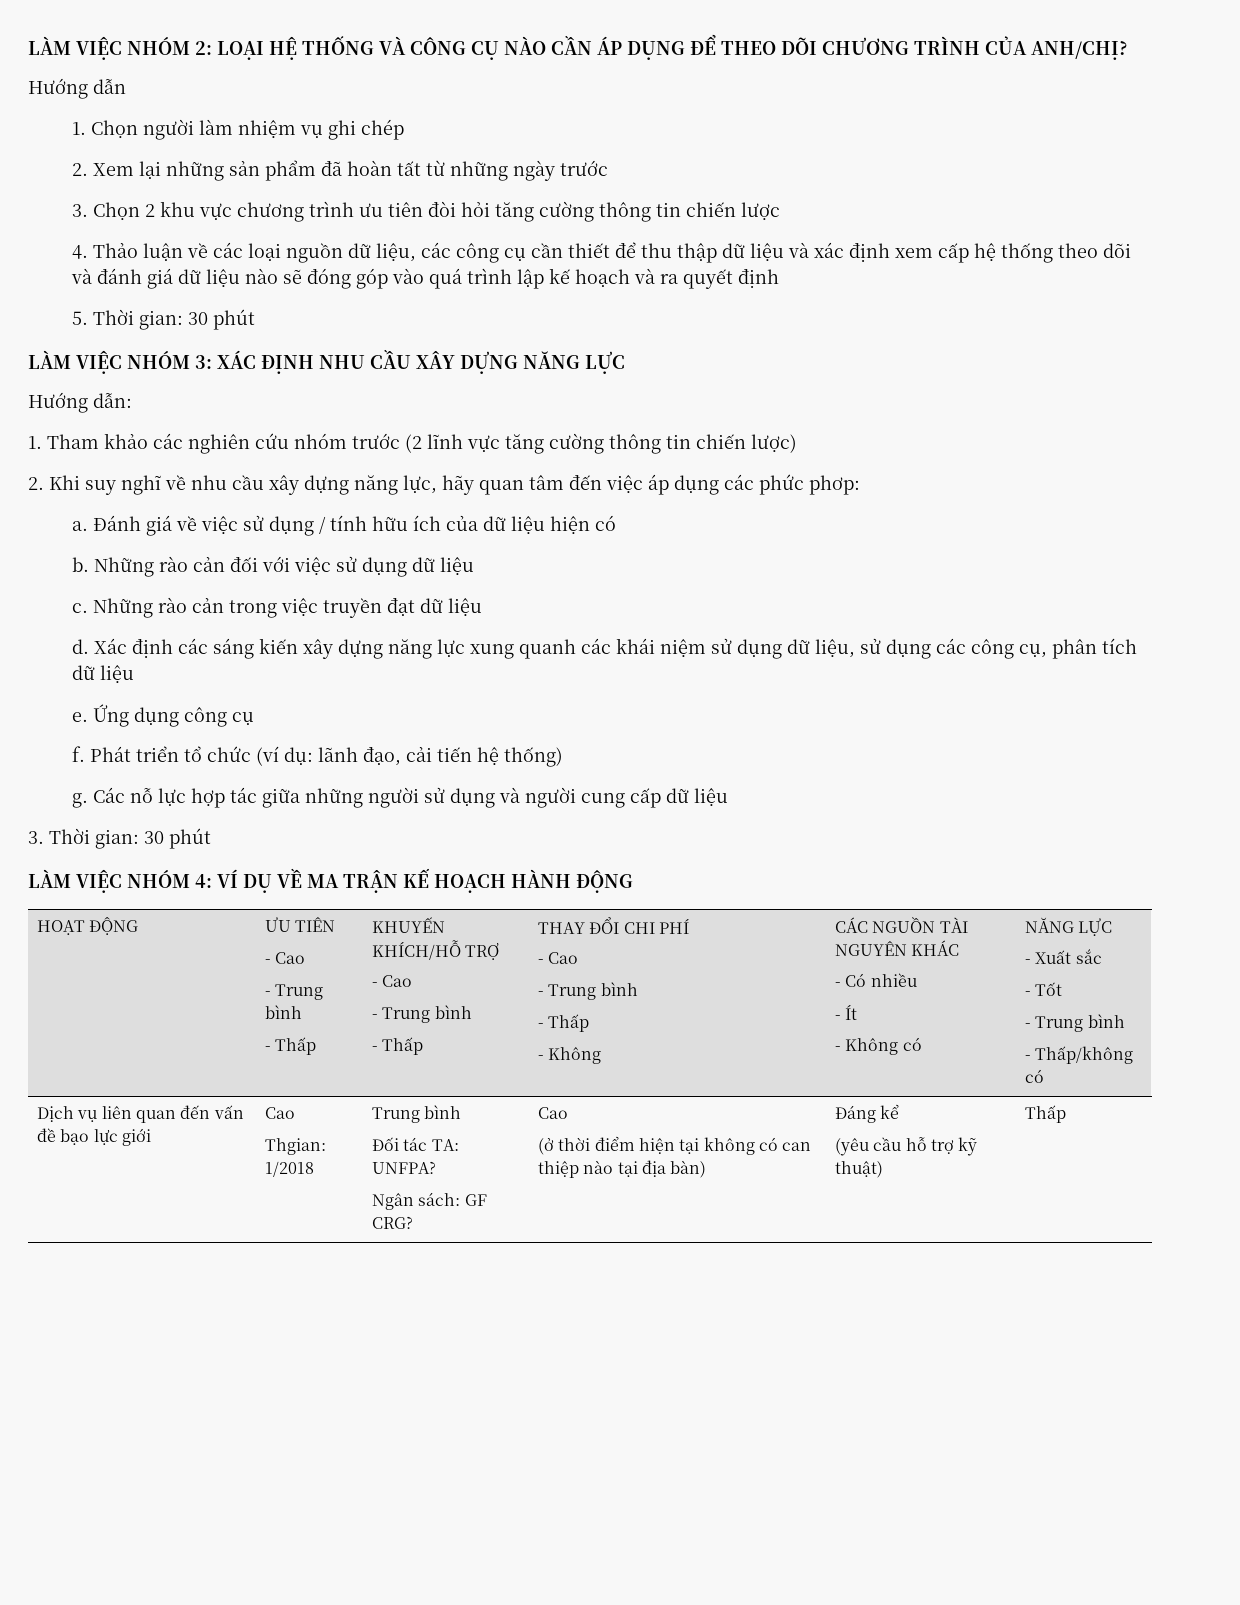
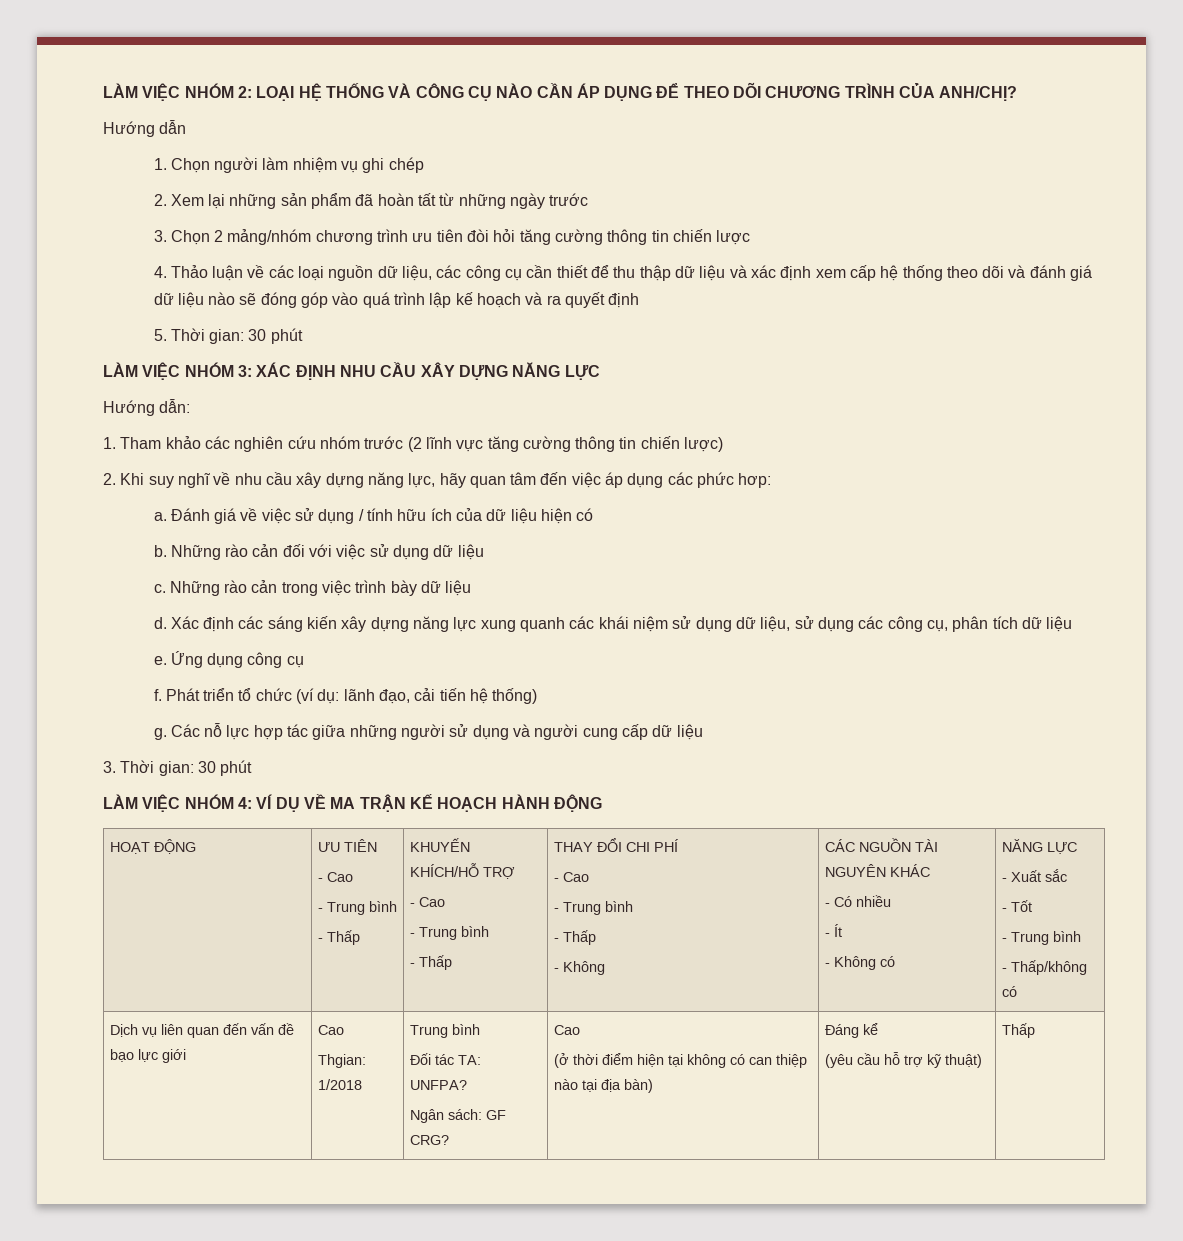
- 3. Chọn 2 khu vực chương trình ưu tiên đòi hỏi tăng cường thông tin chiến lược
+ 3. Chọn 2 mảng/nhóm chương trình ưu tiên đòi hỏi tăng cường thông tin chiến lược
- 2. Khi suy nghĩ về nhu cầu xây dựng năng lực, hãy quan tâm đến việc áp dụng các phức phơp:
+ 2. Khi suy nghĩ về nhu cầu xây dựng năng lực, hãy quan tâm đến việc áp dụng các phức hơp:
- Những rào cản trong việc truyền đạt dữ liệu
+ Những rào cản trong việc trình bày dữ liệu

